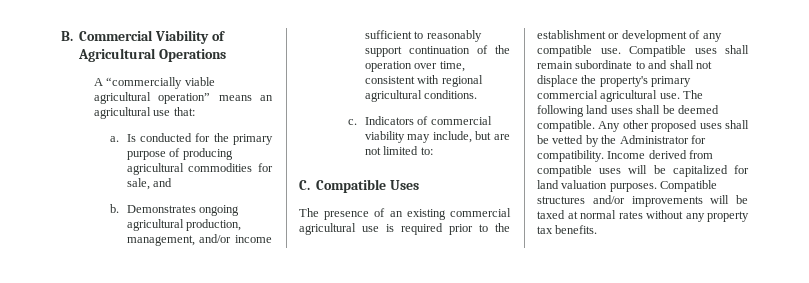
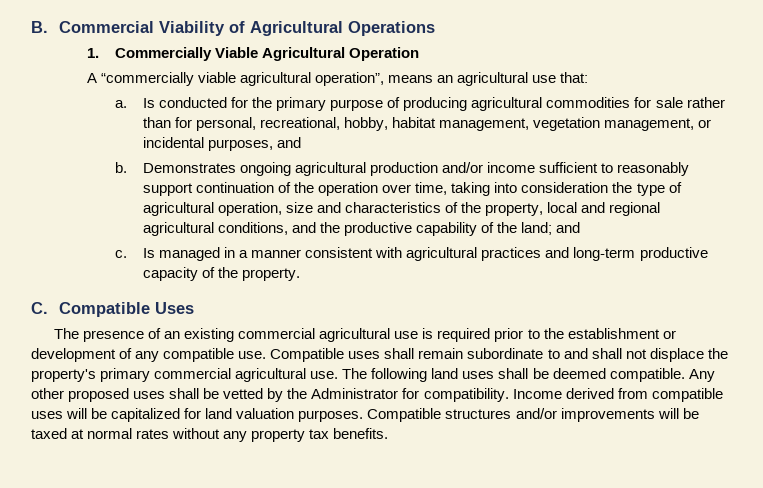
+ 1. Commercially Viable Agricultural Operation
- A “commercially viable agricultural operation” means an agricultural use that:
+ A “commercially viable agricultural operation”, means an agricultural use that:
- Is conducted for the primary purpose of producing agricultural commodities for sale, and
+ Is conducted for the primary purpose of producing agricultural commodities for sale rather than for personal, recreational, hobby, habitat management, vegetation management, or incidental purposes, and
- Demonstrates ongoing agricultural production, management, and/or income sufficient to reasonably support continuation of the operation over time, consistent with regional agricultural conditions.
- c. Indicators of commercial viability may include, but are not limited to:
+ Demonstrates ongoing agricultural production and/or income sufficient to reasonably support continuation of the operation over time, taking into consideration the type of agricultural operation, size and characteristics of the property, local and regional agricultural conditions, and the productive capability of the land; and
+ c. Is managed in a manner consistent with agricultural practices and long-term productive capacity of the property.

